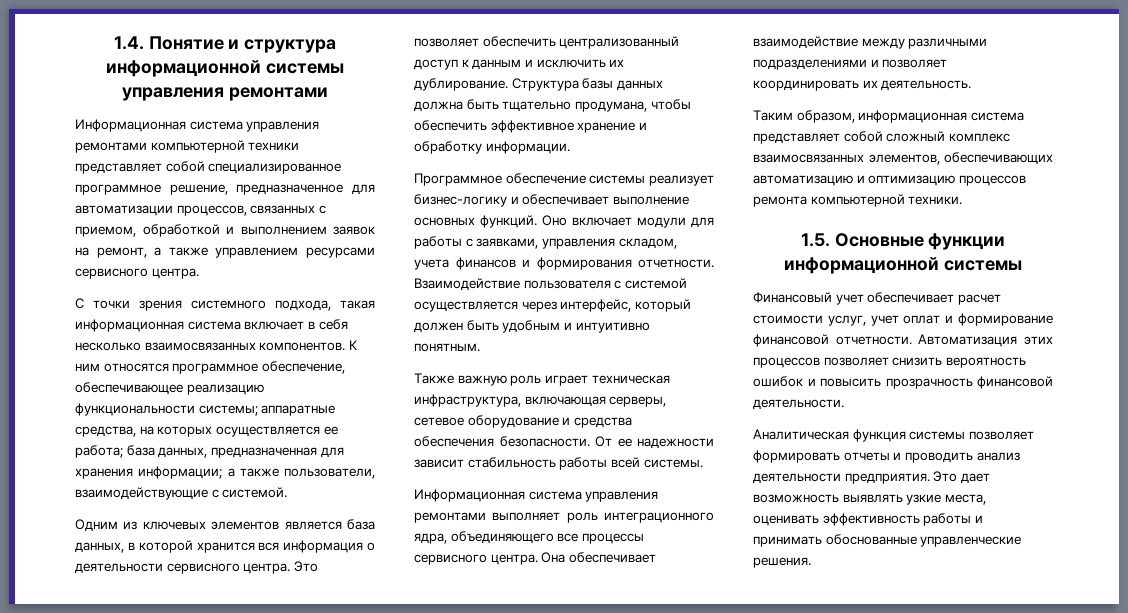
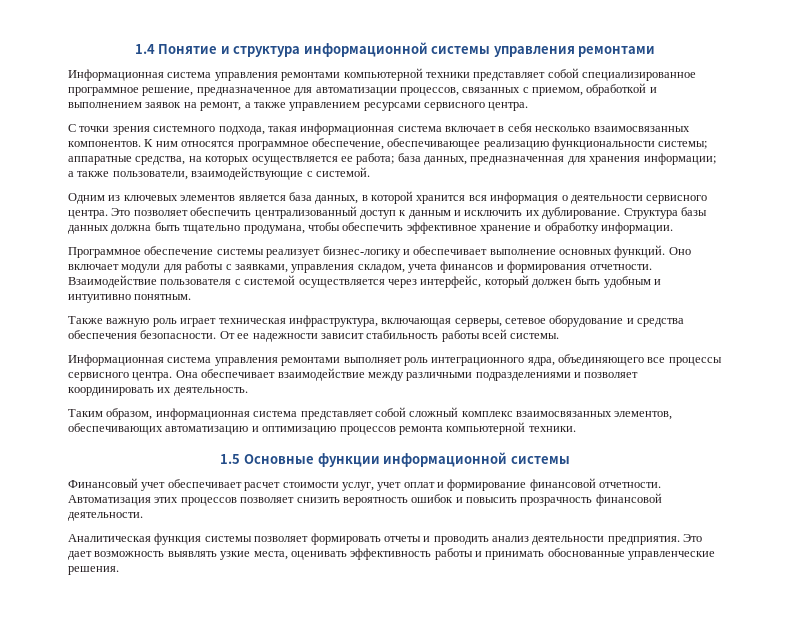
- 1.4. Понятие и структура информационной системы управления ремонтами
+ 1.4 Понятие и структура информационной системы управления ремонтами
- 1.5. Основные функции информационной системы
+ 1.5 Основные функции информационной системы

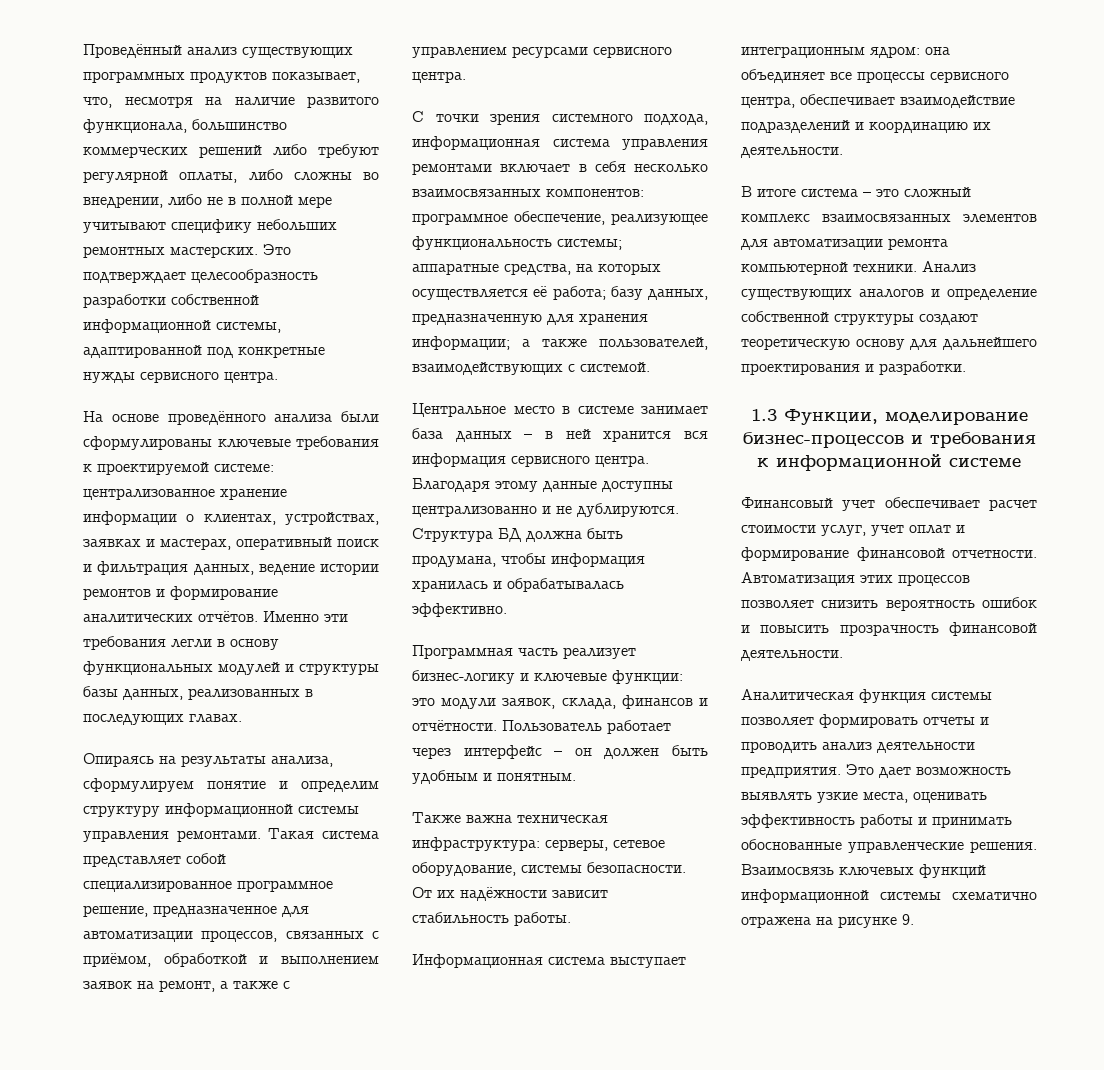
- 1.4 Понятие и структура информационной системы управления ремонтами
- Информационная система управления ремонтами компьютерной техники представляет собой специализированное программное решение, предназначенное для автоматизации процессов, связанных с приемом, обработкой и выполнением заявок на ремонт, а также управлением ресурсами сервисного центра.
+ Проведённый анализ существующих программных продуктов показывает, что, несмотря на наличие развитого функционала, большинство коммерческих решений либо требуют регулярной оплаты, либо сложны во внедрении, либо не в полной мере учитывают специфику небольших ремонтных мастерских. Это подтверждает целесообразность разработки собственной информационной системы, адаптированной под конкретные нужды сервисного центра.
+ На основе проведённого анализа были сформулированы ключевые требования к проектируемой системе: централизованное хранение информации о клиентах, устройствах, заявках и мастерах, оперативный поиск и фильтрация данных, ведение истории ремонтов и формирование аналитических отчётов. Именно эти требования легли в основу функциональных модулей и структуры базы данных, реализованных в последующих главах.
+ Опираясь на результаты анализа, сформулируем понятие и определим структуру информационной системы управления ремонтами. Такая система представляет собой специализированное программное решение, предназначенное для автоматизации процессов, связанных с приёмом, обработкой и выполнением заявок на ремонт, а также с управлением ресурсами сервисного центра.
- С точки зрения системного подхода, такая информационная система включает в себя несколько взаимосвязанных компонентов. К ним относятся программное обеспечение, обеспечивающее реализацию функциональности системы; аппаратные средства, на которых осуществляется ее работа; база данных, предназначенная для хранения информации; а также пользователи, взаимодействующие с системой.
+ С точки зрения системного подхода, информационная система управления ремонтами включает в себя несколько взаимосвязанных компонентов: программное обеспечение, реализующее функциональность системы; аппаратные средства, на которых осуществляется её работа; базу данных, предназначенную для хранения информации; а также пользователей, взаимодействующих с системой.
- Одним из ключевых элементов является база данных, в которой хранится вся информация о деятельности сервисного центра. Это позволяет обеспечить централизованный доступ к данным и исключить их дублирование. Структура базы данных должна быть тщательно продумана, чтобы обеспечить эффективное хранение и обработку информации.
- Программное обеспечение системы реализует бизнес-логику и обеспечивает выполнение основных функций. Оно включает модули для работы с заявками, управления складом, учета финансов и формирования отчетности. Взаимодействие пользователя с системой осуществляется через интерфейс, который должен быть удобным и интуитивно понятным.
+ Центральное место в системе занимает база данных – в ней хранится вся информация сервисного центра. Благодаря этому данные доступны централизованно и не дублируются. Структура БД должна быть продумана, чтобы информация хранилась и обрабатывалась эффективно.
+ Программная часть реализует бизнес-логику и ключевые функции: это модули заявок, склада, финансов и отчётности. Пользователь работает через интерфейс – он должен быть удобным и понятным.
- Также важную роль играет техническая инфраструктура, включающая серверы, сетевое оборудование и средства обеспечения безопасности. От ее надежности зависит стабильность работы всей системы.
- Информационная система управления ремонтами выполняет роль интеграционного ядра, объединяющего все процессы сервисного центра. Она обеспечивает взаимодействие между различными подразделениями и позволяет координировать их деятельность.
- Таким образом, информационная система представляет собой сложный комплекс взаимосвязанных элементов, обеспечивающих автоматизацию и оптимизацию процессов ремонта компьютерной техники.
- 1.5 Основные функции информационной системы
+ Также важна техническая инфраструктура: серверы, сетевое оборудование, системы безопасности. От их надёжности зависит стабильность работы.
+ Информационная система выступает интеграционным ядром: она объединяет все процессы сервисного центра, обеспечивает взаимодействие подразделений и координацию их деятельности.
+ В итоге система – это сложный комплекс взаимосвязанных элементов для автоматизации ремонта компьютерной техники. Анализ существующих аналогов и определение собственной структуры создают теоретическую основу для дальнейшего проектирования и разработки.
+ 1.3 Функции, моделирование бизнес-процессов и требования к информационной системе
+ Взаимосвязь ключевых функций информационной системы схематично отражена на рисунке 9.

